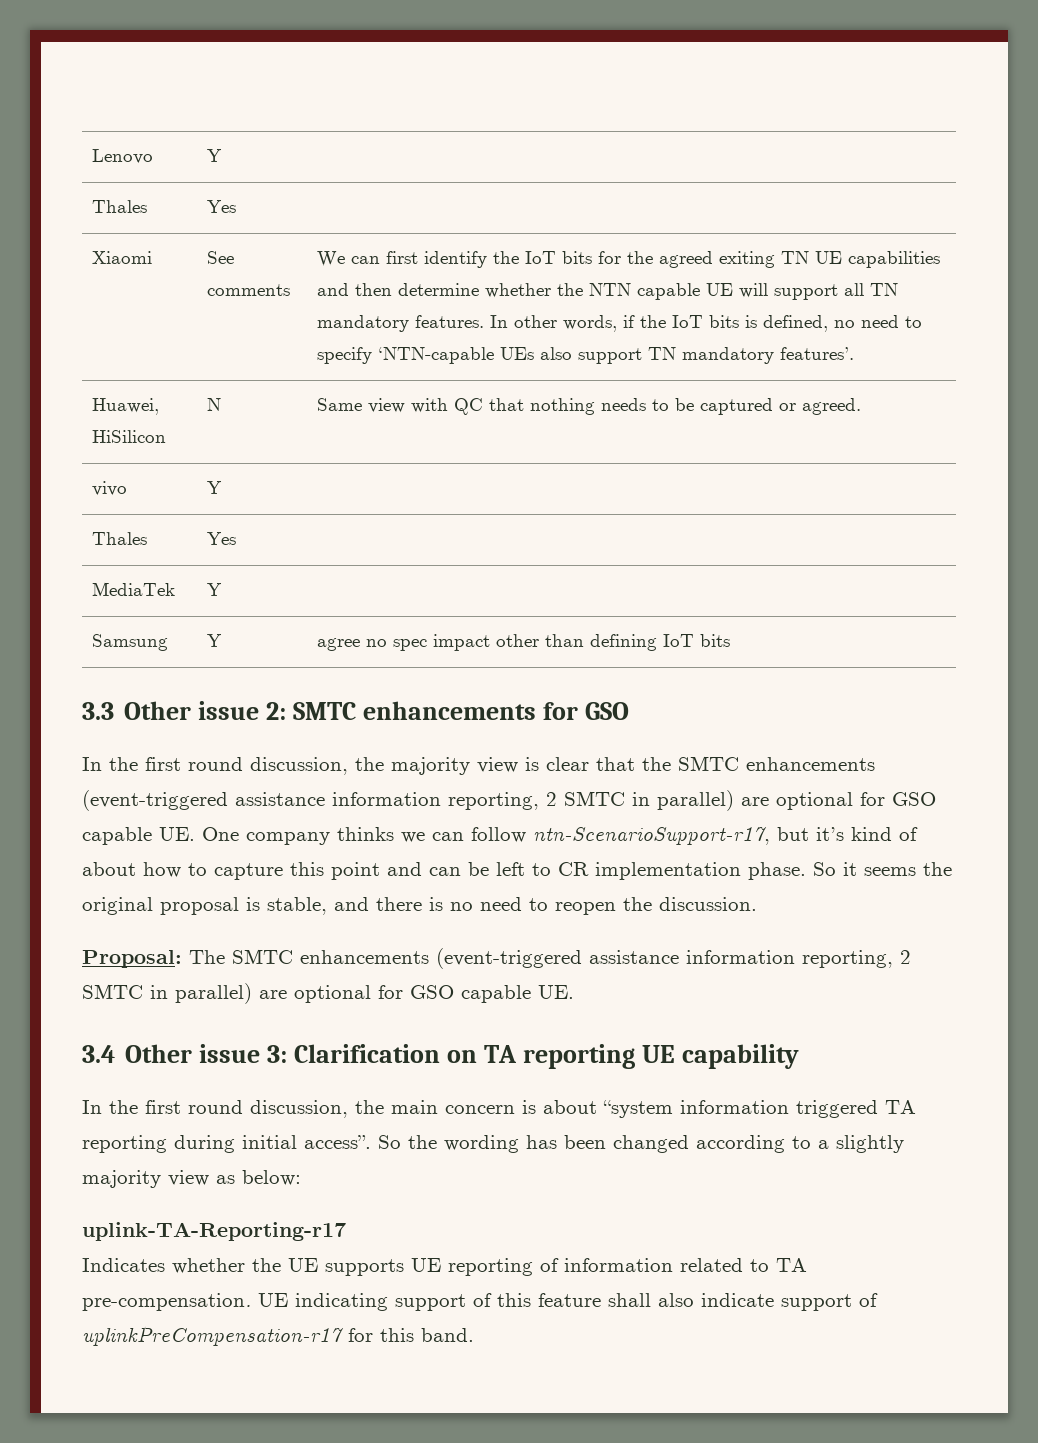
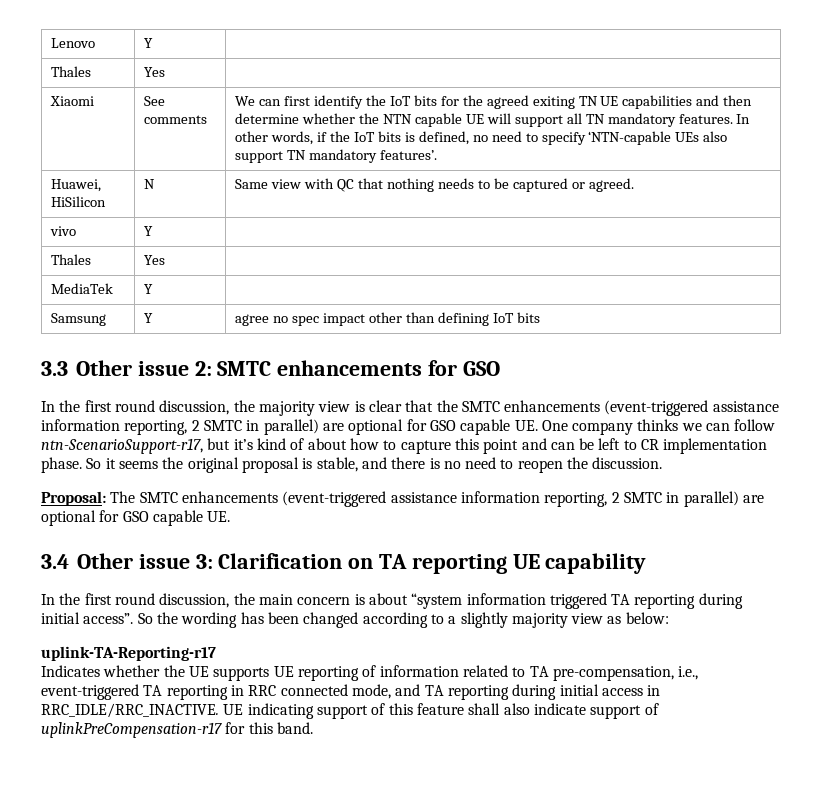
- Indicates whether the UE supports UE reporting of information related to TA pre-compensation.
+ Indicates whether the UE supports UE reporting of information related to TA pre-compensation, i.e., event-triggered TA reporting in RRC connected mode, and TA reporting during initial access in RRC_IDLE/RRC_INACTIVE.

